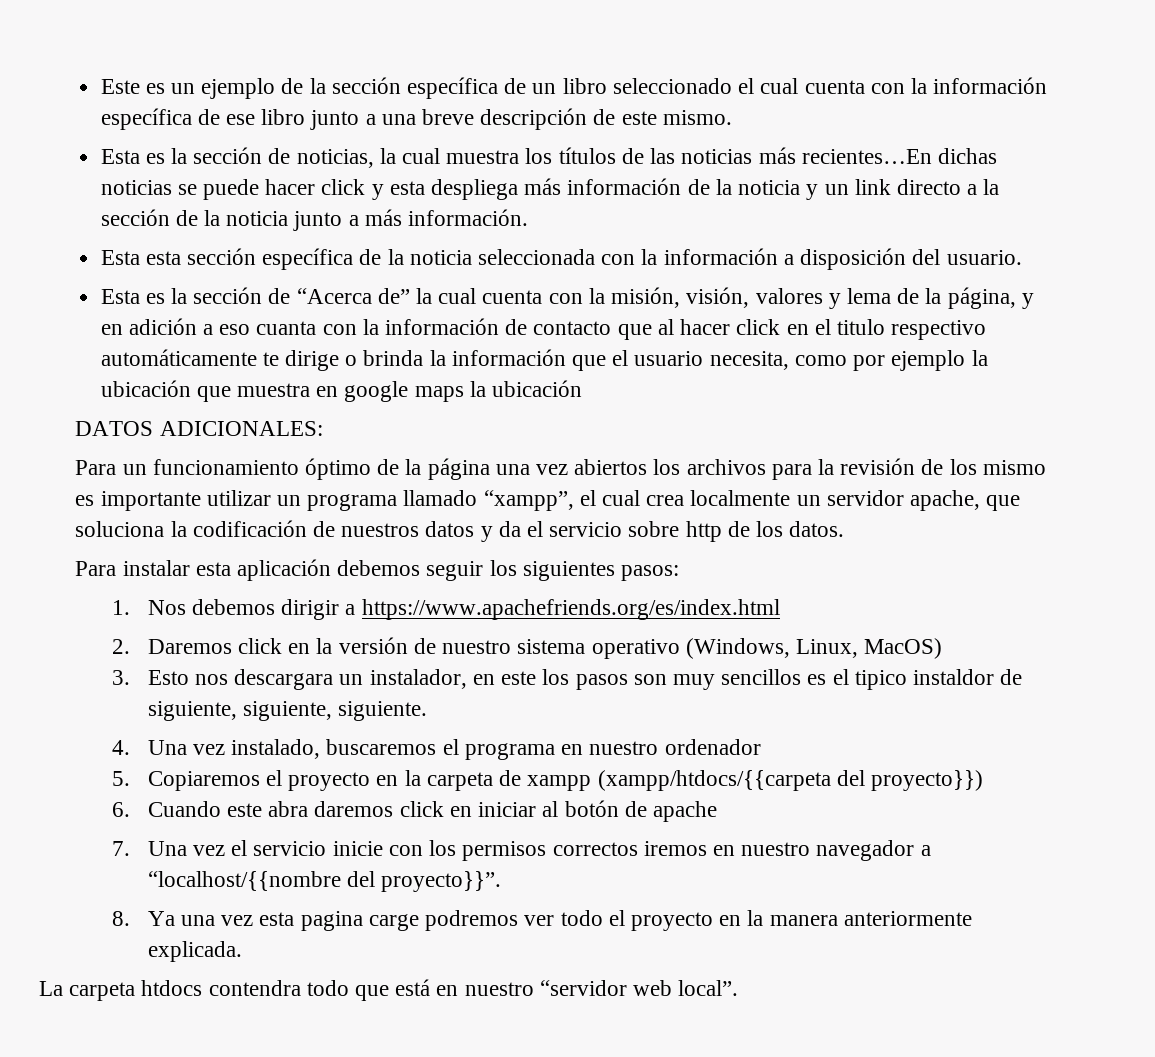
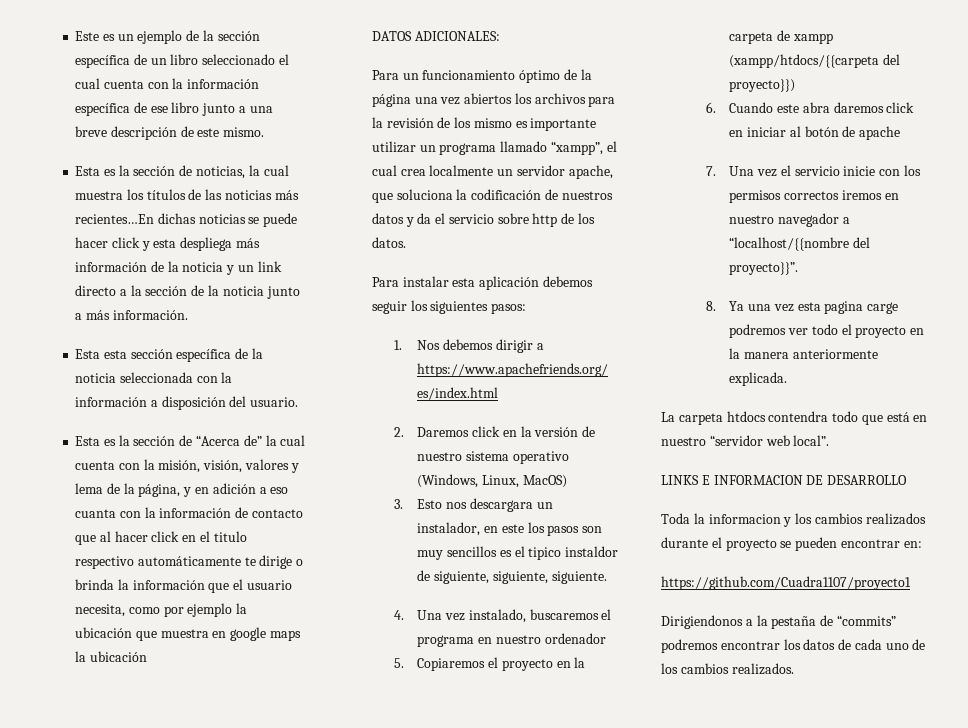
+ LINKS E INFORMACION DE DESARROLLO
+ Toda la informacion y los cambios realizados durante el proyecto se pueden encontrar en:
+ https://github.com/Cuadra1107/proyecto1
+ Dirigiendonos a la pestaña de “commits” podremos encontrar los datos de cada uno de los cambios realizados.

